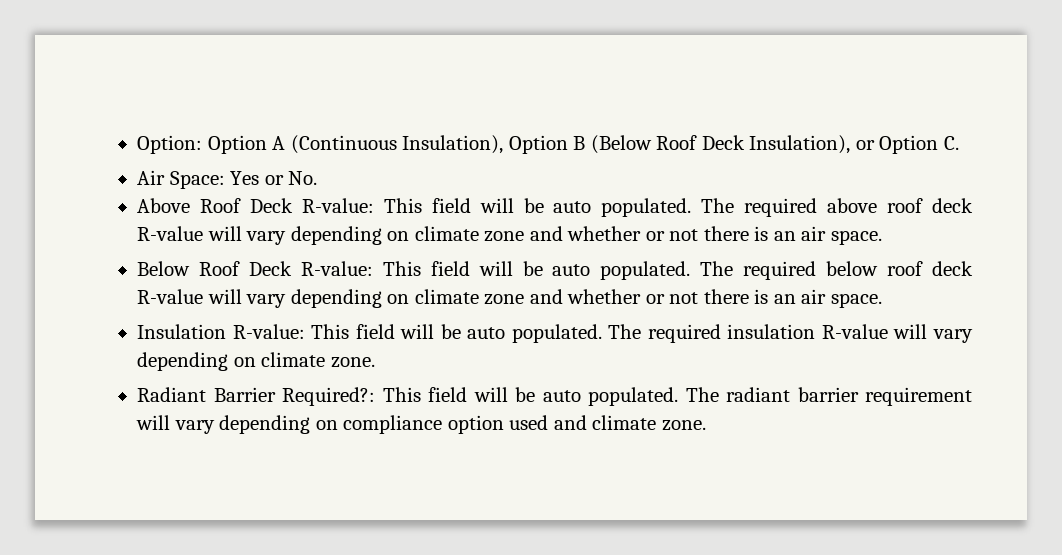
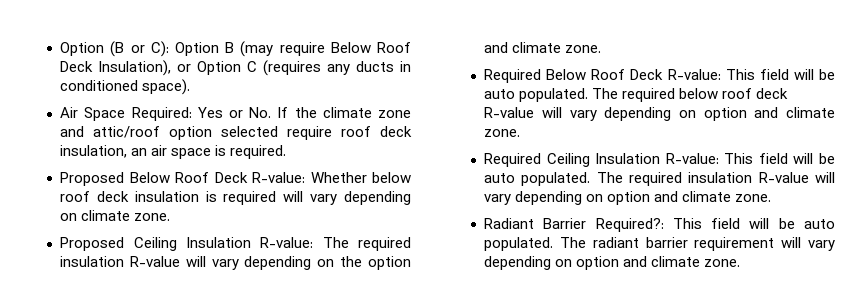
- Option: Option A (Continuous Insulation), Option B (Below Roof Deck Insulation), or Option C.
+ Option (B or C): Option B (may require Below Roof Deck Insulation), or Option C (requires any ducts in conditioned space).
- Air Space: Yes or No.
- Above Roof Deck R-value: This field will be auto populated. The required above roof deck R-value will vary depending on climate zone and whether or not there is an air space.
- Below Roof Deck R-value: This field will be auto populated.
+ Air Space Required: Yes or No. If the climate zone and attic/roof option selected require roof deck insulation, an air space is required.
+ Proposed Below Roof Deck R-value: Whether below roof deck insulation is required will vary depending on climate zone.
+ Proposed Ceiling Insulation R-value: The required insulation R-value will vary depending on the option and climate zone.
+ Required Below Roof Deck R-value: This field will be auto populated.
- The required below roof deck R-value will vary depending on climate zone and whether or not there is an air space.
- Insulation R-value: This field will be auto populated.
+ The required below roof deck R-value will vary depending on option and climate zone.
+ Required Ceiling Insulation R-value: This field will be auto populated.
- The required insulation R-value will vary depending on climate zone.
+ The required insulation R-value will vary depending on option and climate zone.
- The radiant barrier requirement will vary depending on compliance option used and climate zone.
+ The radiant barrier requirement will vary depending on option and climate zone.

